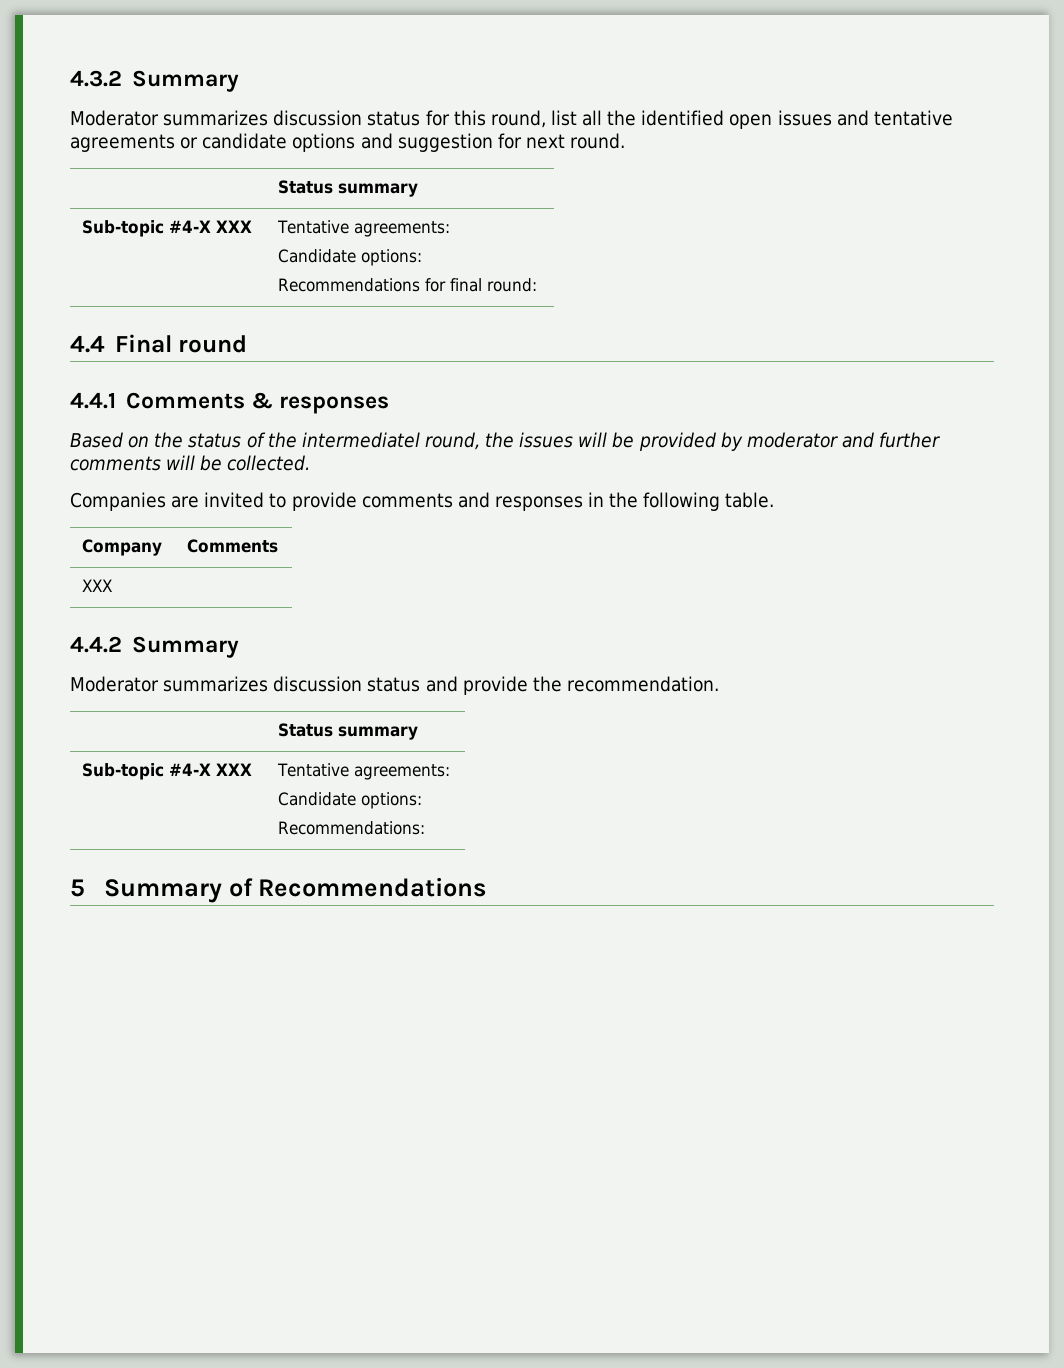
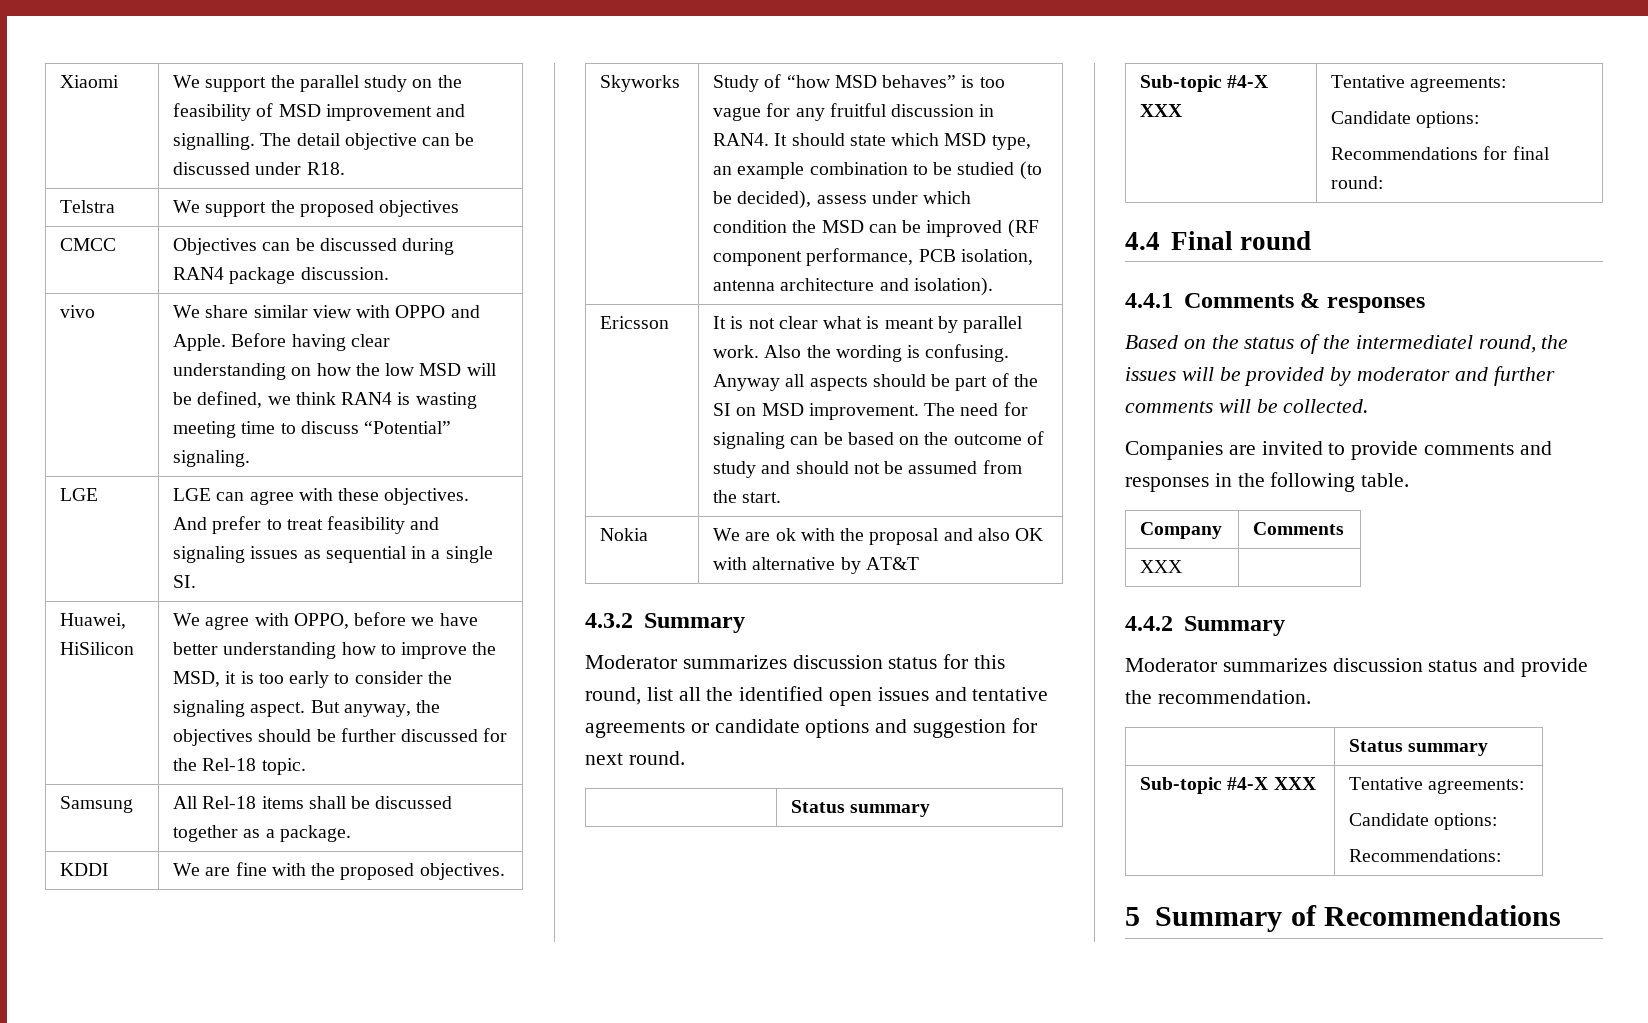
+ Xiaomi | We support the parallel study on the feasibility of MSD improvement and signalling. The detail objective can be discussed under R18.
+ Telstra | We support the proposed objectives
+ CMCC | Objectives can be discussed during RAN4 package discussion.
+ vivo | We share similar view with OPPO and Apple. Before having clear understanding on how the low MSD will be defined, we think RAN4 is wasting meeting time to discuss “Potential” signaling.
+ LGE | LGE can agree with these objectives. And prefer to treat feasibility and signaling issues as sequential in a single SI.
+ Huawei, HiSilicon | We agree with OPPO, before we have better understanding how to improve the MSD, it is too early to consider the signaling aspect. But anyway, the objectives should be further discussed for the Rel-18 topic.
+ Samsung | All Rel-18 items shall be discussed together as a package.
+ KDDI | We are fine with the proposed objectives.
+ Skyworks | Study of “how MSD behaves” is too vague for any fruitful discussion in RAN4. It should state which MSD type, an example combination to be studied (to be decided), assess under which condition the MSD can be improved (RF component performance, PCB isolation, antenna architecture and isolation).
+ Ericsson | It is not clear what is meant by parallel work. Also the wording is confusing. Anyway all aspects should be part of the SI on MSD improvement. The need for signaling can be based on the outcome of study and should not be assumed from the start.
+ Nokia | We are ok with the proposal and also OK with alternative by AT&T

